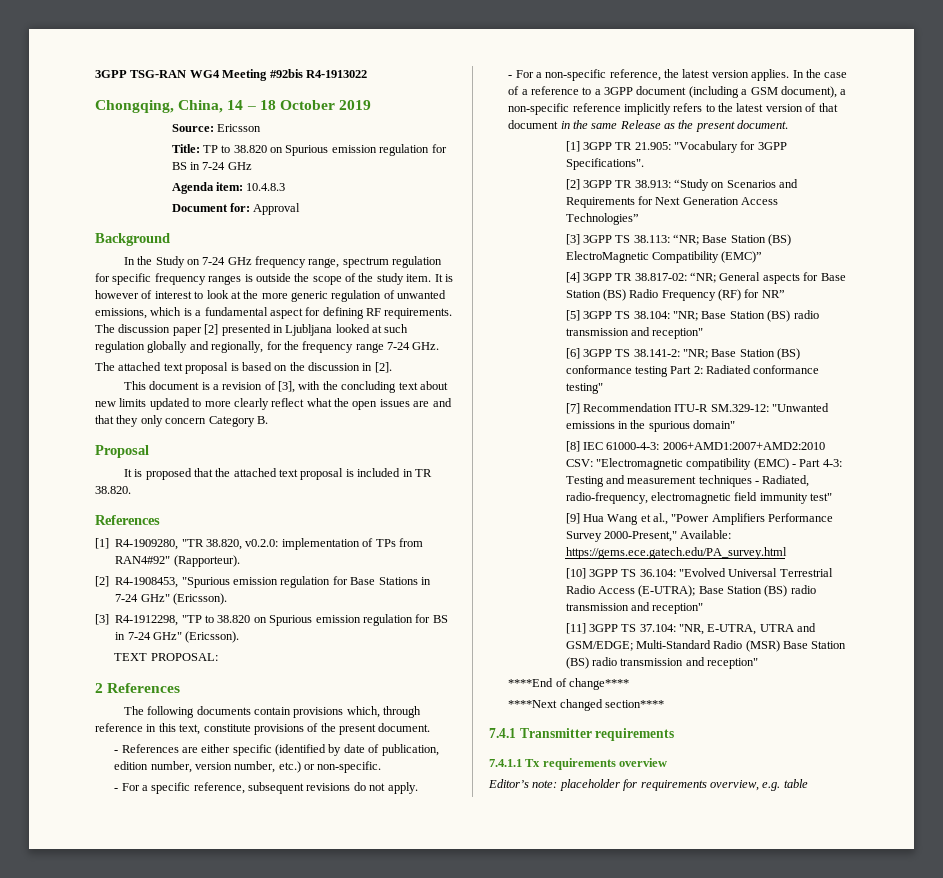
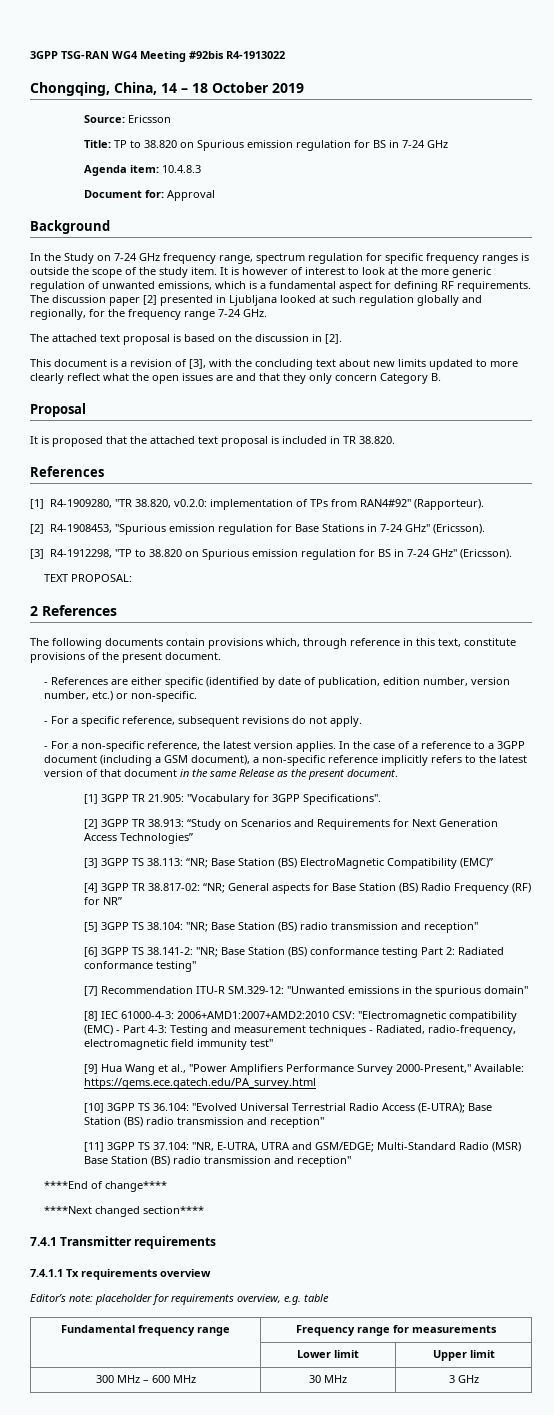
+ Fundamental frequency range | Frequency range for measurements
+ | Lower limit | Upper limit
+ 300 MHz – 600 MHz | 30 MHz | 3 GHz

